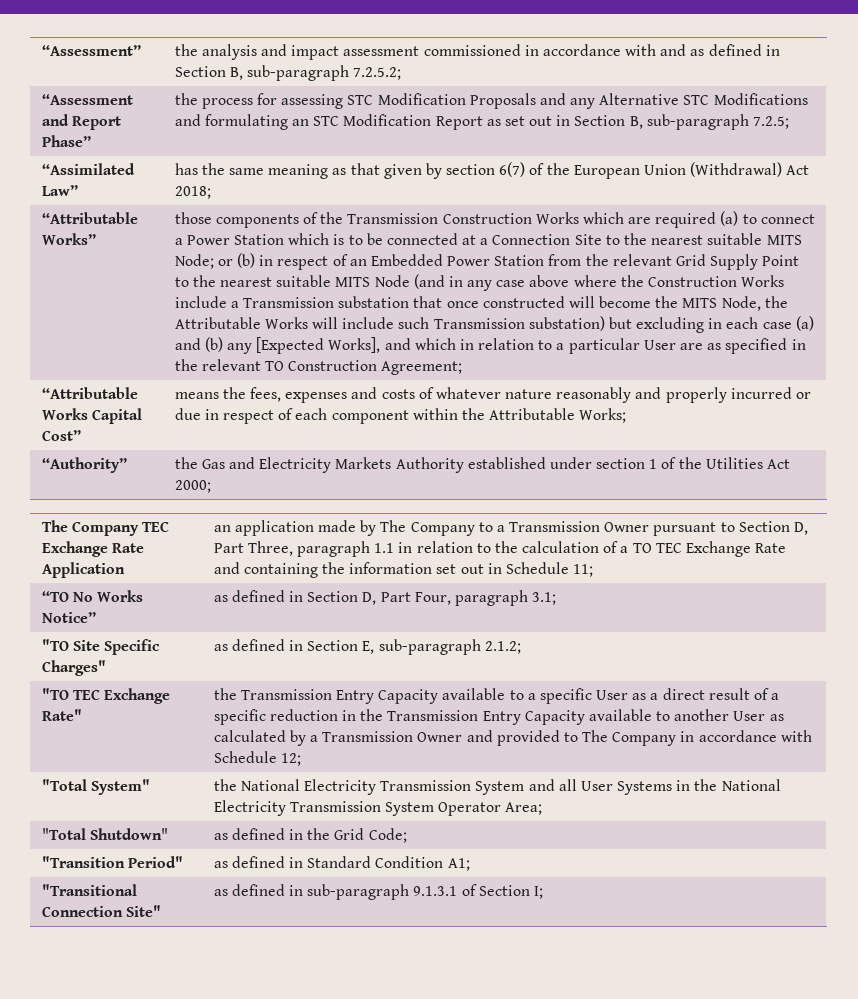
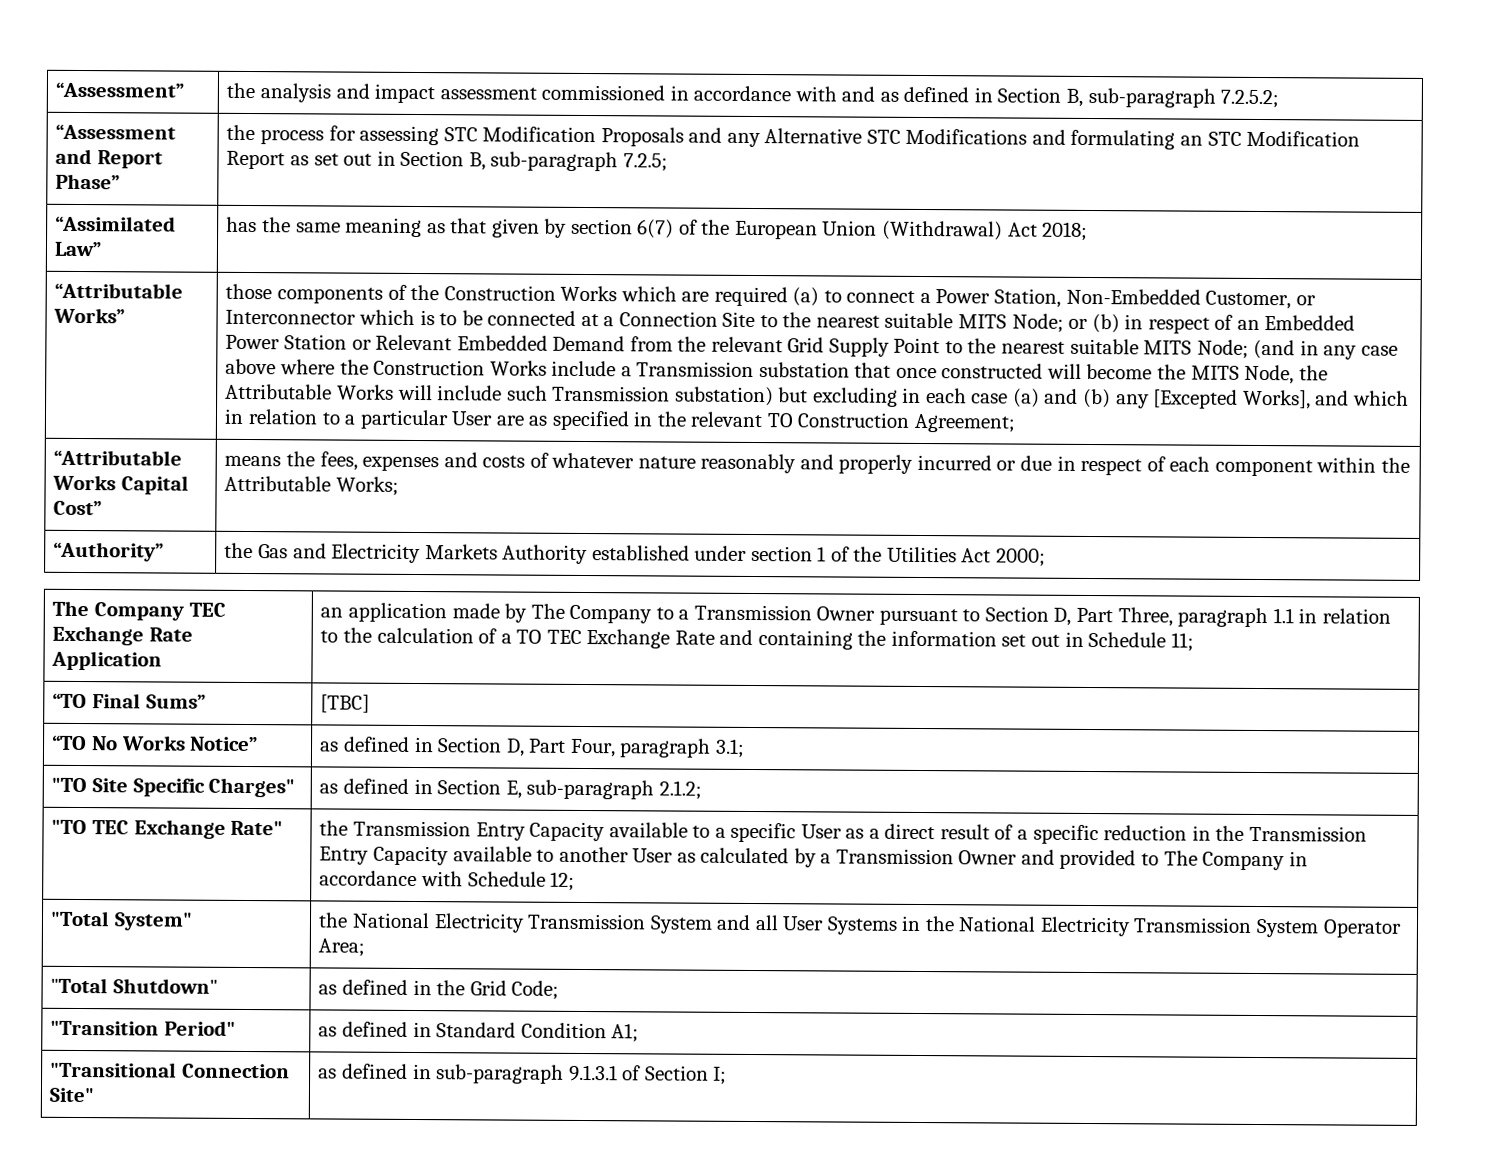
- those components of the Transmission Construction Works which are required (a) to connect a Power Station which is to be connected at a Connection Site to the nearest suitable MITS Node;
+ those components of the Construction Works which are required (a) to connect a Power Station, Non-Embedded Customer, or Interconnector which is to be connected at a Connection Site to the nearest suitable MITS Node;
- or (b) in respect of an Embedded Power Station from the relevant Grid Supply Point to the nearest suitable MITS Node (and in any case above where the Construction Works include a Transmission substation that once constructed will become the MITS Node, the Attributable Works will include such Transmission substation) but excluding in each case (a) and (b) any [Expected Works], and which in relation to a particular User are as specified in the relevant TO Construction Agreement;
+ or (b) in respect of an Embedded Power Station or Relevant Embedded Demand from the relevant Grid Supply Point to the nearest suitable MITS Node; (and in any case above where the Construction Works include a Transmission substation that once constructed will become the MITS Node, the Attributable Works will include such Transmission substation) but excluding in each case (a) and (b) any [Excepted Works], and which in relation to a particular User are as specified in the relevant TO Construction Agreement;
+ “TO Final Sums” | [TBC]

